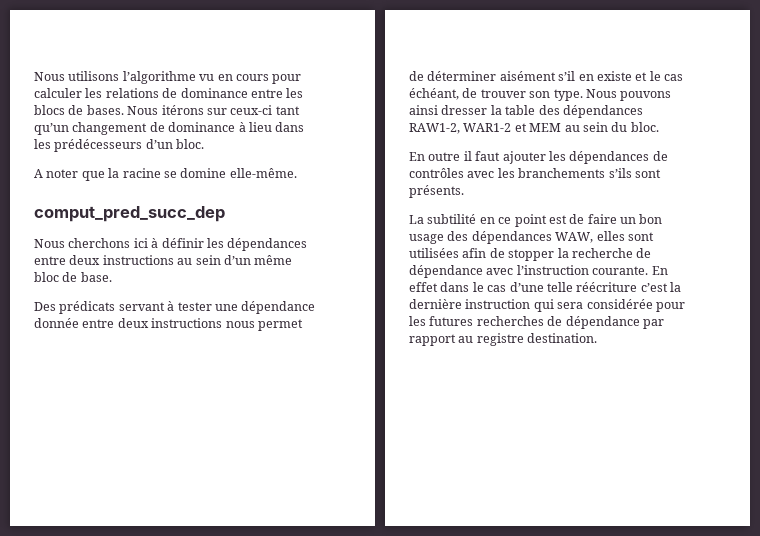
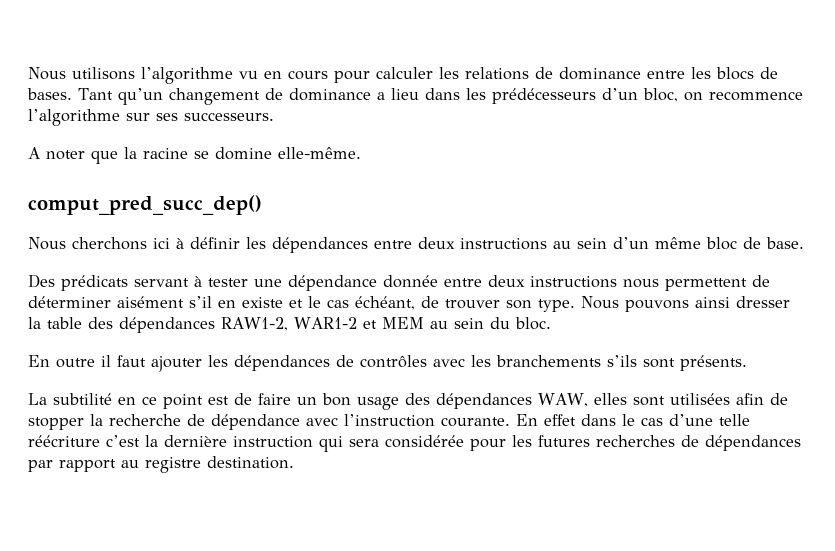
- Nous itérons sur ceux-ci tant qu’un changement de dominance à lieu dans les prédécesseurs d’un bloc.
+ Tant qu’un changement de dominance a lieu dans les prédécesseurs d’un bloc, on recommence l’algorithme sur ses successeurs.
- comput_pred_succ_dep
+ comput_pred_succ_dep()
- Des prédicats servant à tester une dépendance donnée entre deux instructions nous permet de déterminer aisément s’il en existe et le cas échéant, de trouver son type.
+ Des prédicats servant à tester une dépendance donnée entre deux instructions nous permettent de déterminer aisément s’il en existe et le cas échéant, de trouver son type.
- En effet dans le cas d’une telle réécriture c’est la dernière instruction qui sera considérée pour les futures recherches de dépendance par rapport au registre destination.
+ En effet dans le cas d’une telle réécriture c’est la dernière instruction qui sera considérée pour les futures recherches de dépendances par rapport au registre destination.

